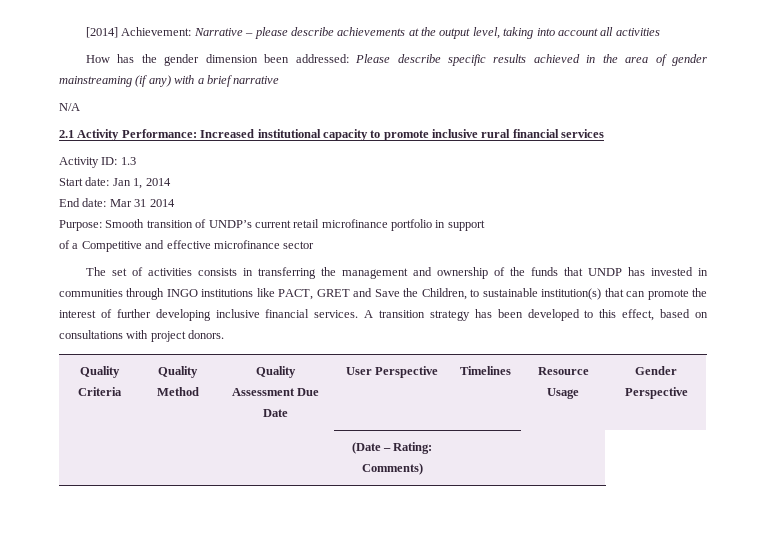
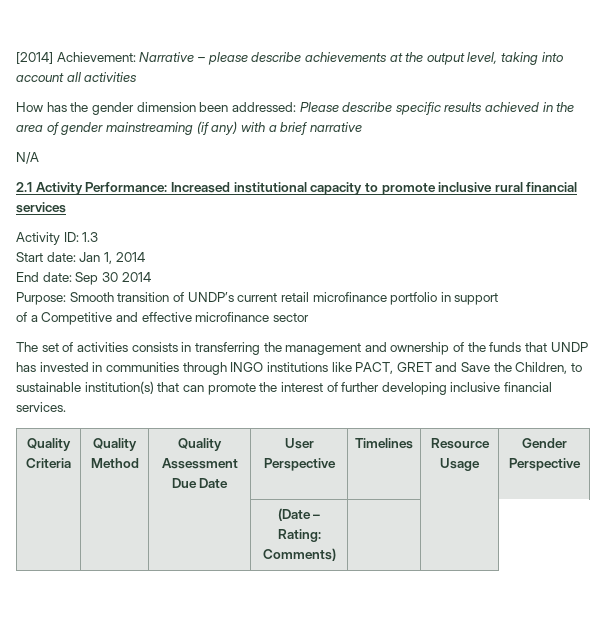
- End date: Mar 31 2014
+ End date: Sep 30 2014
- A transition strategy has been developed to this effect, based on consultations with project donors.

